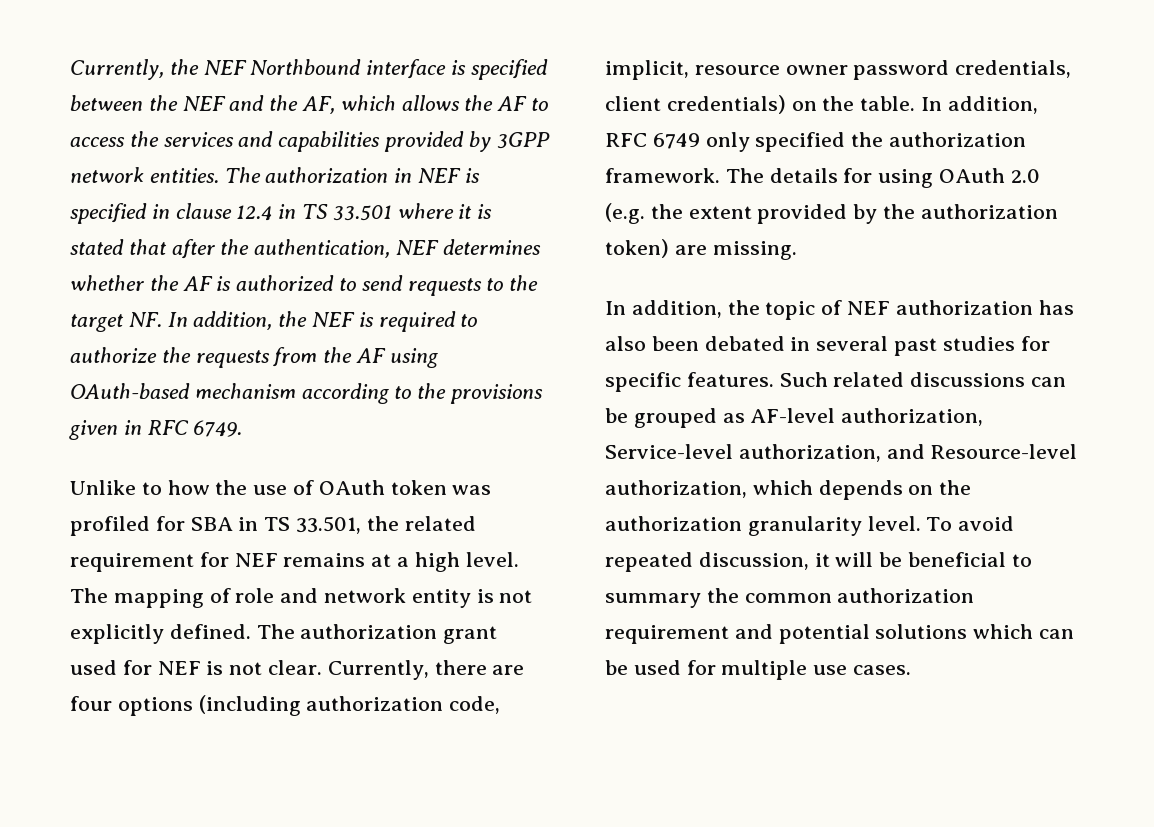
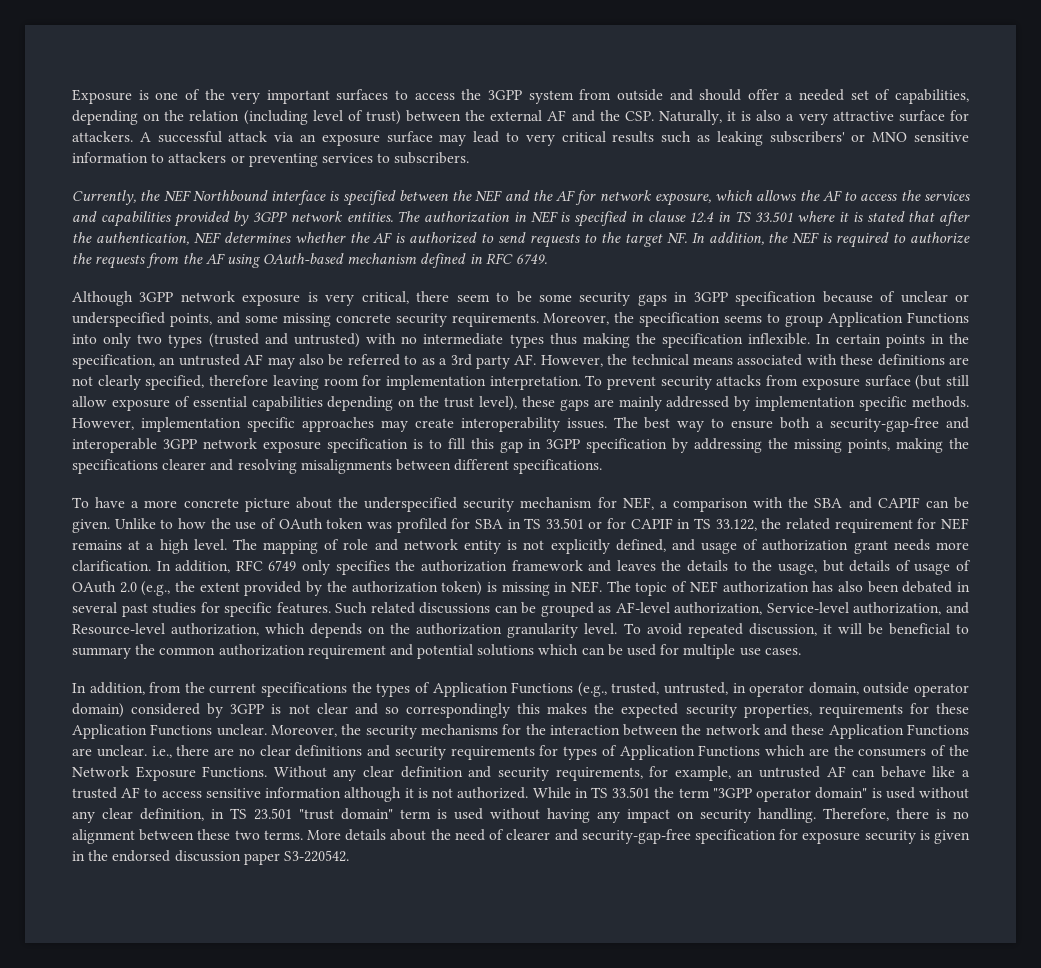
+ Exposure is one of the very important surfaces to access the 3GPP system from outside and should offer a needed set of capabilities, depending on the relation (including level of trust) between the external AF and the CSP. Naturally, it is also a very attractive surface for attackers. A successful attack via an exposure surface may lead to very critical results such as leaking subscribers' or MNO sensitive information to attackers or preventing services to subscribers.
- Currently, the NEF Northbound interface is specified between the NEF and the AF, which allows the AF to access the services and capabilities provided by 3GPP network entities.
+ Currently, the NEF Northbound interface is specified between the NEF and the AF for network exposure, which allows the AF to access the services and capabilities provided by 3GPP network entities.
- The authorization in NEF is specified in clause 12.4 in TS 33.501 where it is stated that after the authentication, NEF determines whether the AF is authorized to send requests to the target NF. In addition, the NEF is required to authorize the requests from the AF using OAuth-based mechanism according to the provisions given in RFC 6749.
- Unlike to how the use of OAuth token was profiled for SBA in TS 33.501, the related requirement for NEF remains at a high level.
+ The authorization in NEF is specified in clause 12.4 in TS 33.501 where it is stated that after the authentication, NEF determines whether the AF is authorized to send requests to the target NF. In addition, the NEF is required to authorize the requests from the AF using OAuth-based mechanism defined in RFC 6749.
+ Although 3GPP network exposure is very critical, there seem to be some security gaps in 3GPP specification because of unclear or underspecified points, and some missing concrete security requirements. Moreover, the specification seems to group Application Functions into only two types (trusted and untrusted) with no intermediate types thus making the specification inflexible. In certain points in the specification, an untrusted AF may also be referred to as a 3rd party AF. However, the technical means associated with these definitions are not clearly specified, therefore leaving room for implementation interpretation. To prevent security attacks from exposure surface (but still allow exposure of essential capabilities depending on the trust level), these gaps are mainly addressed by implementation specific methods. However, implementation specific approaches may create interoperability issues. The best way to ensure both a security-gap-free and interoperable 3GPP network exposure specification is to fill this gap in 3GPP specification by addressing the missing points, making the specifications clearer and resolving misalignments between different specifications.
+ To have a more concrete picture about the underspecified security mechanism for NEF, a comparison with the SBA and CAPIF can be given. Unlike to how the use of OAuth token was profiled for SBA in TS 33.501 or for CAPIF in TS 33.122, the related requirement for NEF remains at a high level.
- The mapping of role and network entity is not explicitly defined. The authorization grant used for NEF is not clear. Currently, there are four options (including authorization code, implicit, resource owner password credentials, client credentials) on the table.
+ The mapping of role and network entity is not explicitly defined, and usage of authorization grant needs more clarification.
- In addition, RFC 6749 only specified the authorization framework. The details for using OAuth 2.0 (e.g. the extent provided by the authorization token) are missing.
- In addition, the topic of NEF authorization has also been debated in several past studies for specific features.
+ In addition, RFC 6749 only specifies the authorization framework and leaves the details to the usage, but details of usage of OAuth 2.0 (e.g., the extent provided by the authorization token) is missing in NEF. The topic of NEF authorization has also been debated in several past studies for specific features.
+ In addition, from the current specifications the types of Application Functions (e.g., trusted, untrusted, in operator domain, outside operator domain) considered by 3GPP is not clear and so correspondingly this makes the expected security properties, requirements for these Application Functions unclear. Moreover, the security mechanisms for the interaction between the network and these Application Functions are unclear. i.e., there are no clear definitions and security requirements for types of Application Functions which are the consumers of the Network Exposure Functions. Without any clear definition and security requirements, for example, an untrusted AF can behave like a trusted AF to access sensitive information although it is not authorized. While in TS 33.501 the term "3GPP operator domain" is used without any clear definition, in TS 23.501 "trust domain" term is used without having any impact on security handling. Therefore, there is no alignment between these two terms. More details about the need of clearer and security-gap-free specification for exposure security is given in the endorsed discussion paper S3-220542.

